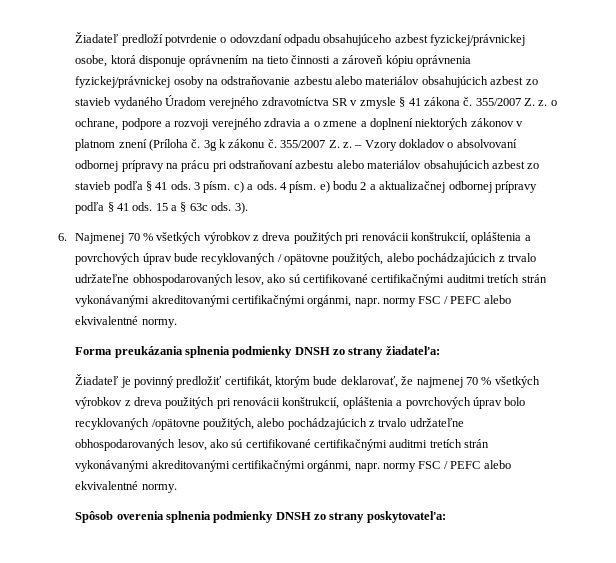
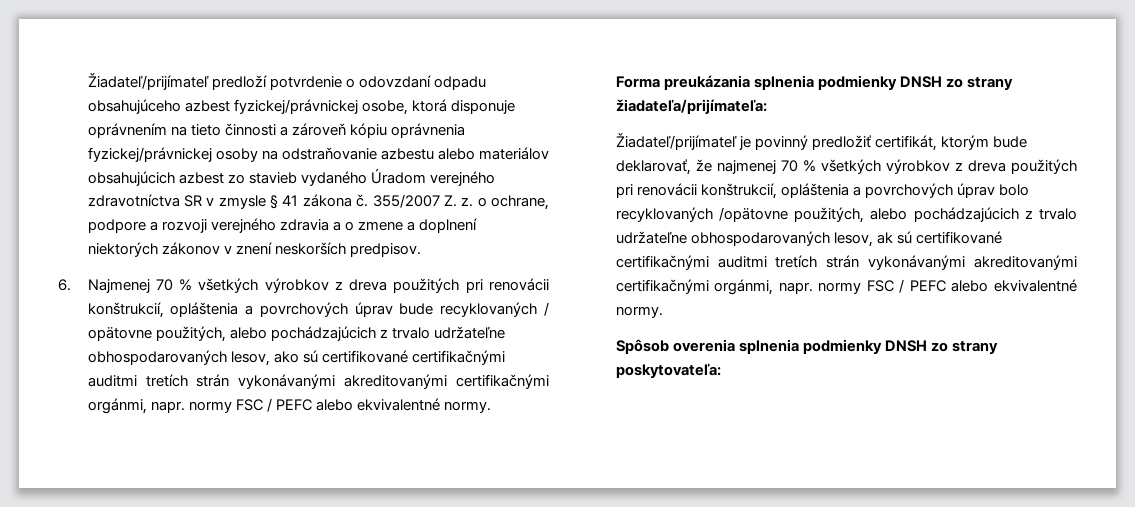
- Žiadateľ predloží potvrdenie o odovzdaní odpadu obsahujúceho azbest fyzickej/právnickej osobe, ktorá disponuje oprávnením na tieto činnosti a zároveň kópiu oprávnenia fyzickej/právnickej osoby na odstraňovanie azbestu alebo materiálov obsahujúcich azbest zo stavieb vydaného Úradom verejného zdravotníctva SR v zmysle § 41 zákona č.
+ Žiadateľ/prijímateľ predloží potvrdenie o odovzdaní odpadu obsahujúceho azbest fyzickej/právnickej osobe, ktorá disponuje oprávnením na tieto činnosti a zároveň kópiu oprávnenia fyzickej/právnickej osoby na odstraňovanie azbestu alebo materiálov obsahujúcich azbest zo stavieb vydaného Úradom verejného zdravotníctva SR v zmysle § 41 zákona č.
- 355/2007 Z. z. o ochrane, podpore a rozvoji verejného zdravia a o zmene a doplnení niektorých zákonov v platnom znení (Príloha č. 3g k zákonu č. 355/2007 Z. z. – Vzory dokladov o absolvovaní odbornej prípravy na prácu pri odstraňovaní azbestu alebo materiálov obsahujúcich azbest zo stavieb podľa § 41 ods. 3 písm. c) a ods. 4 písm. e) bodu 2 a aktualizačnej odbornej prípravy podľa § 41 ods. 15 a § 63c ods. 3).
+ 355/2007 Z. z. o ochrane, podpore a rozvoji verejného zdravia a o zmene a doplnení niektorých zákonov v znení neskorších predpisov.
- Forma preukázania splnenia podmienky DNSH zo strany žiadateľa:
- Žiadateľ je povinný predložiť certifikát, ktorým bude deklarovať, že najmenej 70 % všetkých výrobkov z dreva použitých pri renovácii konštrukcií, opláštenia a povrchových úprav bolo recyklovaných /opätovne použitých, alebo pochádzajúcich z trvalo udržateľne obhospodarovaných lesov, ako sú certifikované certifikačnými auditmi tretích strán vykonávanými akreditovanými certifikačnými orgánmi, napr. normy FSC / PEFC alebo ekvivalentné normy.
+ Forma preukázania splnenia podmienky DNSH zo strany žiadateľa/prijímateľa:
+ Žiadateľ/prijímateľ je povinný predložiť certifikát, ktorým bude deklarovať, že najmenej 70 % všetkých výrobkov z dreva použitých pri renovácii konštrukcií, opláštenia a povrchových úprav bolo recyklovaných /opätovne použitých, alebo pochádzajúcich z trvalo udržateľne obhospodarovaných lesov, ak sú certifikované certifikačnými auditmi tretích strán vykonávanými akreditovanými certifikačnými orgánmi, napr. normy FSC / PEFC alebo ekvivalentné normy.

